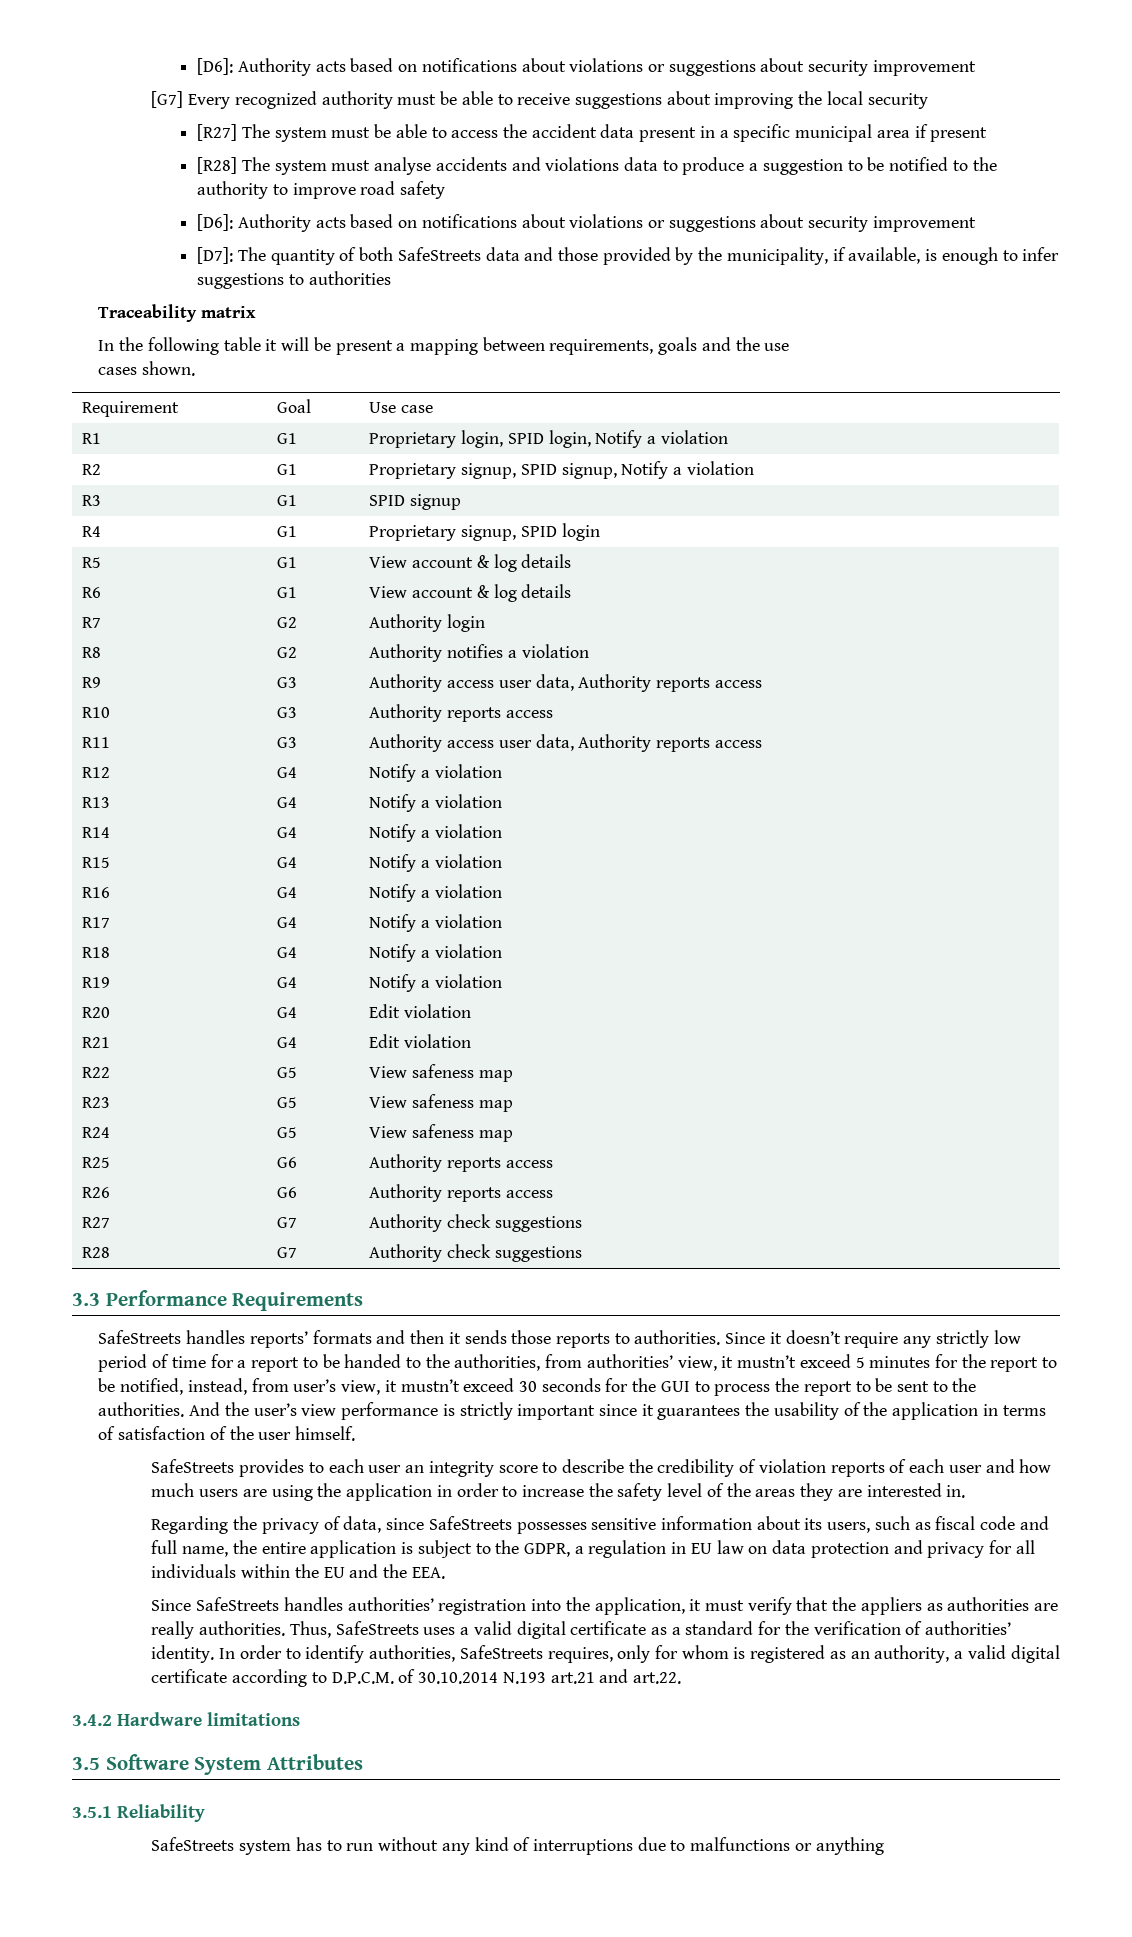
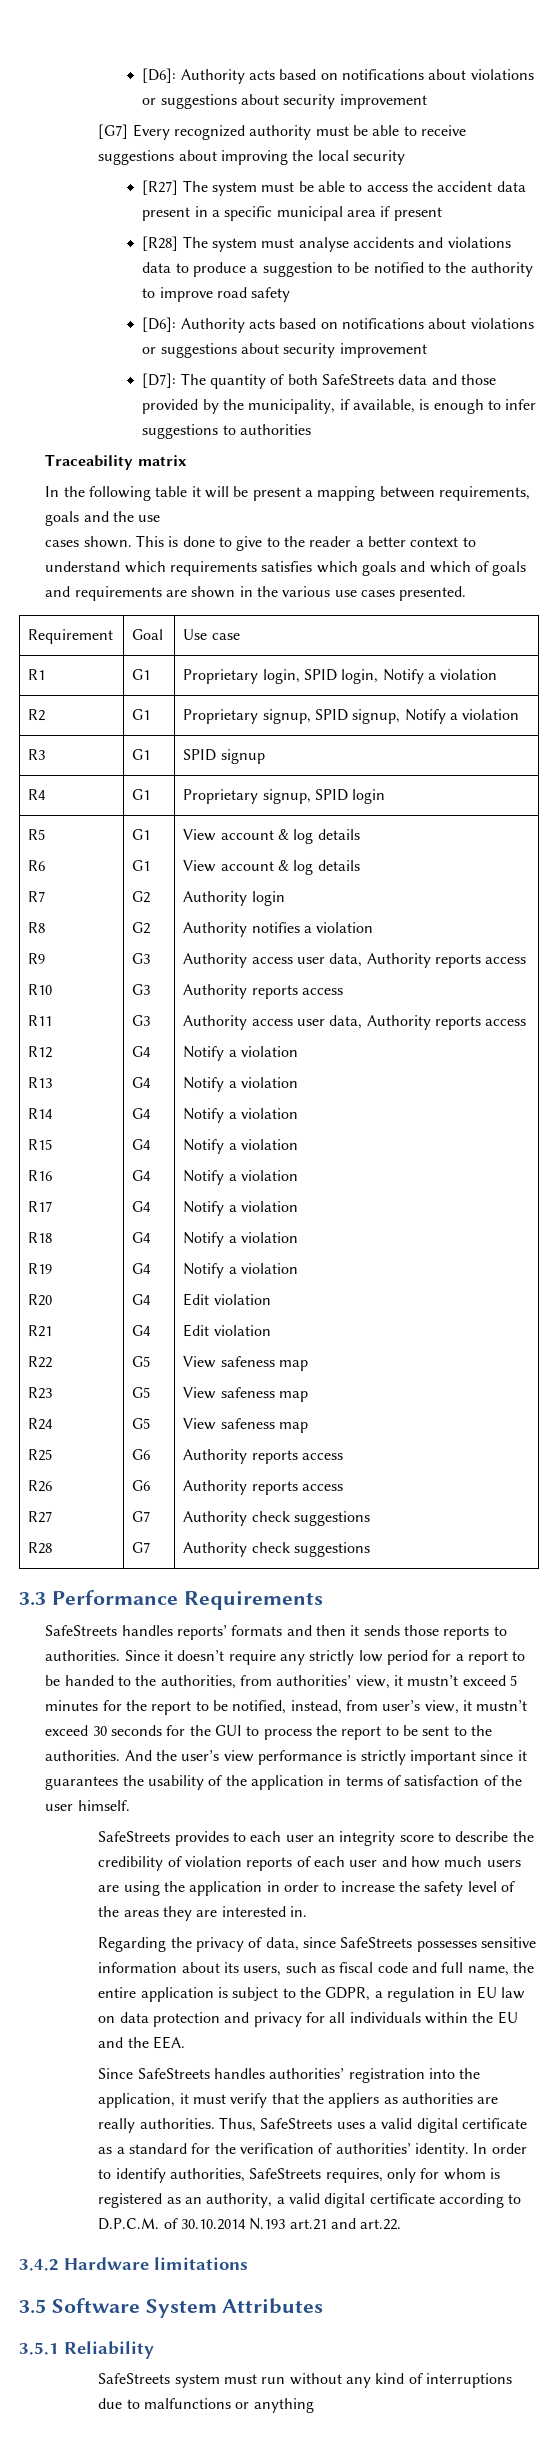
+ This is done to give to the reader a better context to understand which requirements satisfies which goals and which of goals and requirements are shown in the various use cases presented.
- Since it doesn’t require any strictly low period of time for a report to be handed to the authorities, from authorities’ view, it mustn’t exceed 5 minutes for the report to be notified, instead, from user’s view, it mustn’t exceed 30 seconds for the GUI to process the report to be sent to the authorities.
+ Since it doesn’t require any strictly low period for a report to be handed to the authorities, from authorities’ view, it mustn’t exceed 5 minutes for the report to be notified, instead, from user’s view, it mustn’t exceed 30 seconds for the GUI to process the report to be sent to the authorities.
- SafeStreets system has to run without any kind of interruptions due to malfunctions or anything
+ SafeStreets system must run without any kind of interruptions due to malfunctions or anything

